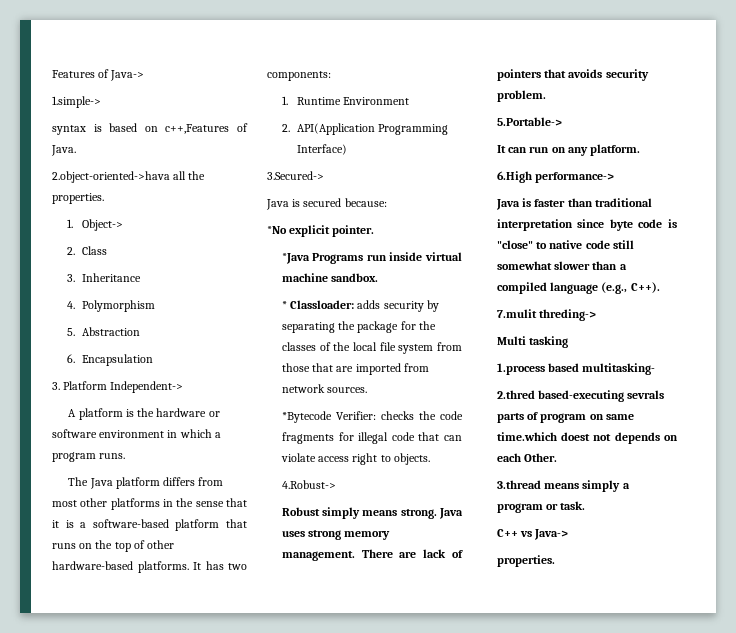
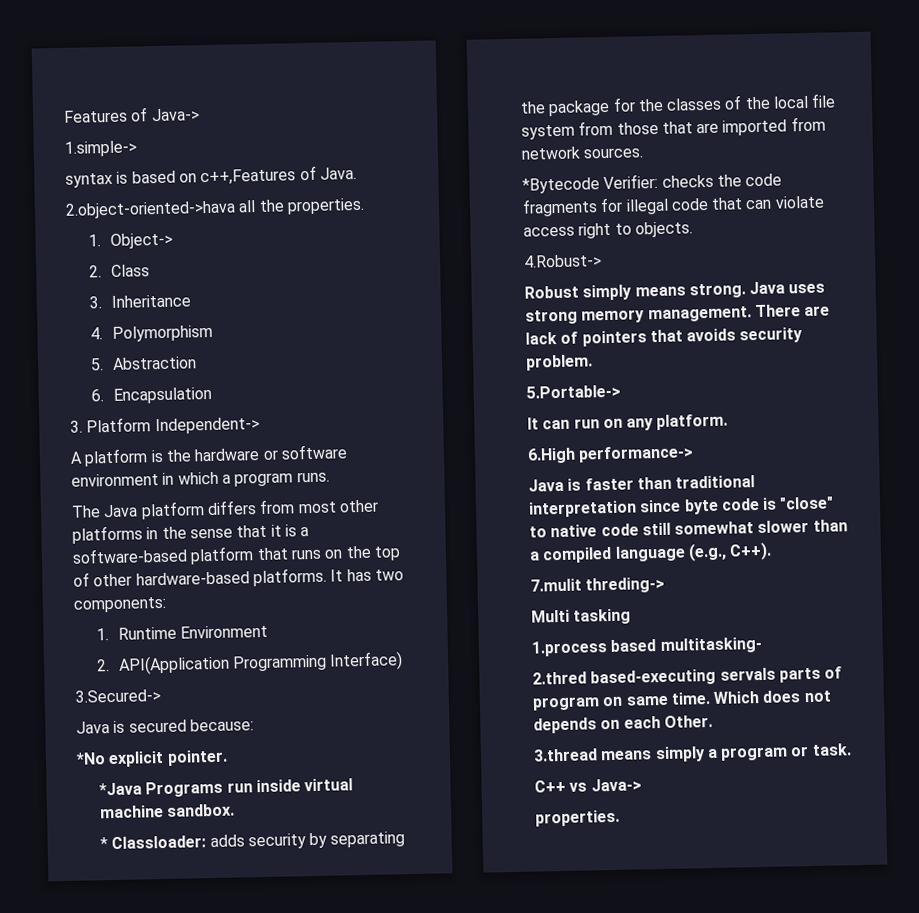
- 2.thred based-executing sevrals parts of program on same time.which doest not depends on each Other.
+ 2.thred based-executing servals parts of program on same time. Which does not depends on each Other.

